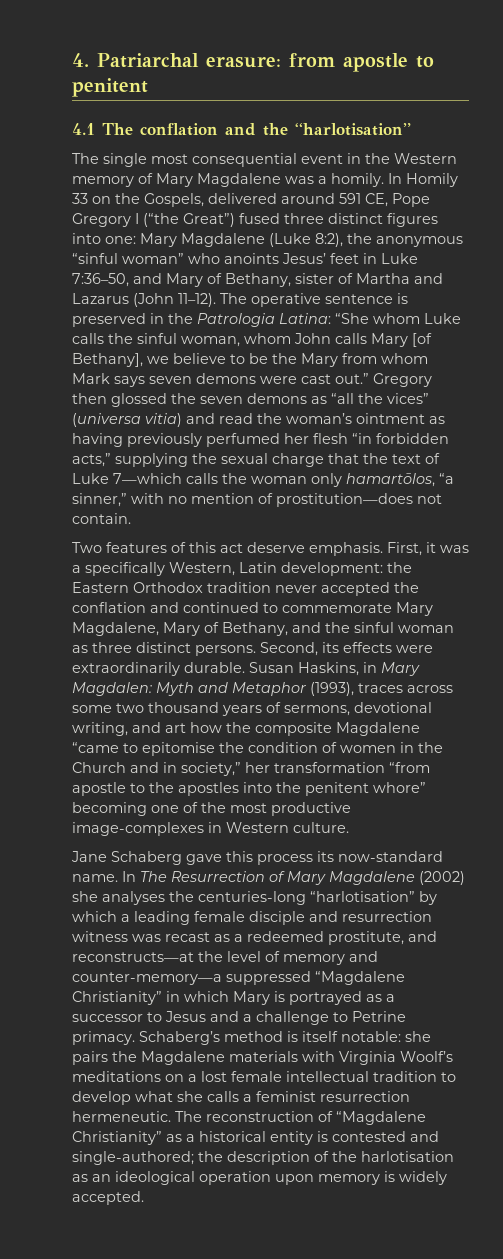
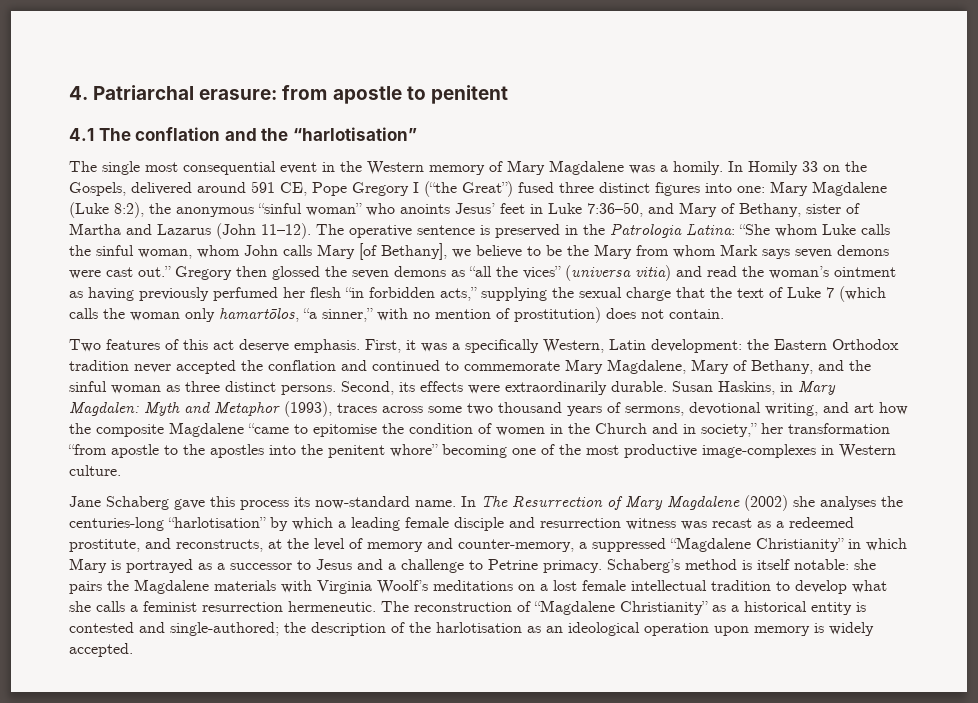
- Gregory then glossed the seven demons as “all the vices” (universa vitia) and read the woman’s ointment as having previously perfumed her flesh “in forbidden acts,” supplying the sexual charge that the text of Luke 7—which calls the woman only hamartōlos, “a sinner,” with no mention of prostitution—does not contain.
+ Gregory then glossed the seven demons as “all the vices” (universa vitia) and read the woman’s ointment as having previously perfumed her flesh “in forbidden acts,” supplying the sexual charge that the text of Luke 7 (which calls the woman only hamartōlos, “a sinner,” with no mention of prostitution) does not contain.
- In The Resurrection of Mary Magdalene (2002) she analyses the centuries-long “harlotisation” by which a leading female disciple and resurrection witness was recast as a redeemed prostitute, and reconstructs—at the level of memory and counter-memory—a suppressed “Magdalene Christianity” in which Mary is portrayed as a successor to Jesus and a challenge to Petrine primacy.
+ In The Resurrection of Mary Magdalene (2002) she analyses the centuries-long “harlotisation” by which a leading female disciple and resurrection witness was recast as a redeemed prostitute, and reconstructs, at the level of memory and counter-memory, a suppressed “Magdalene Christianity” in which Mary is portrayed as a successor to Jesus and a challenge to Petrine primacy.

